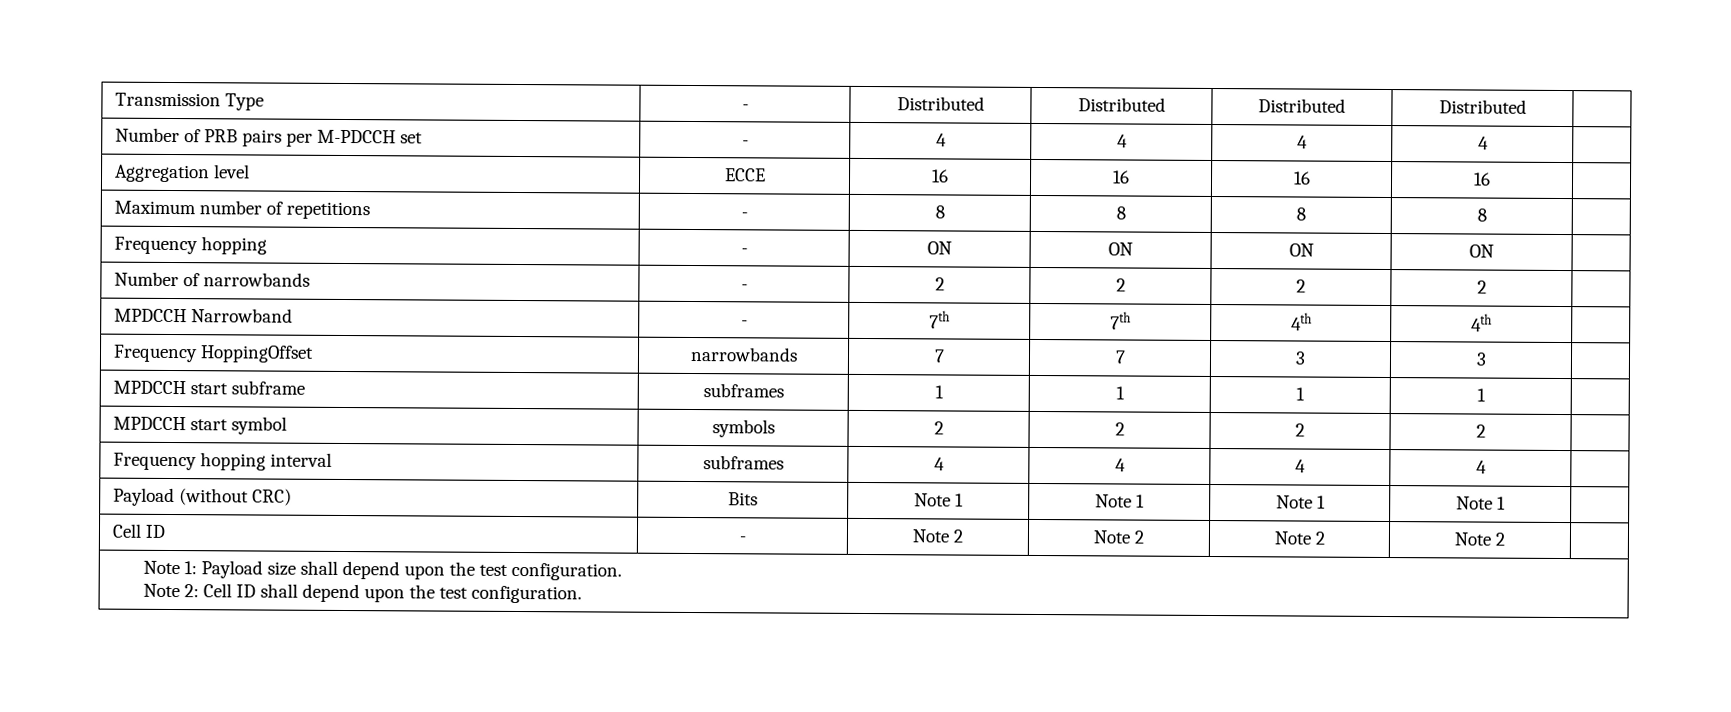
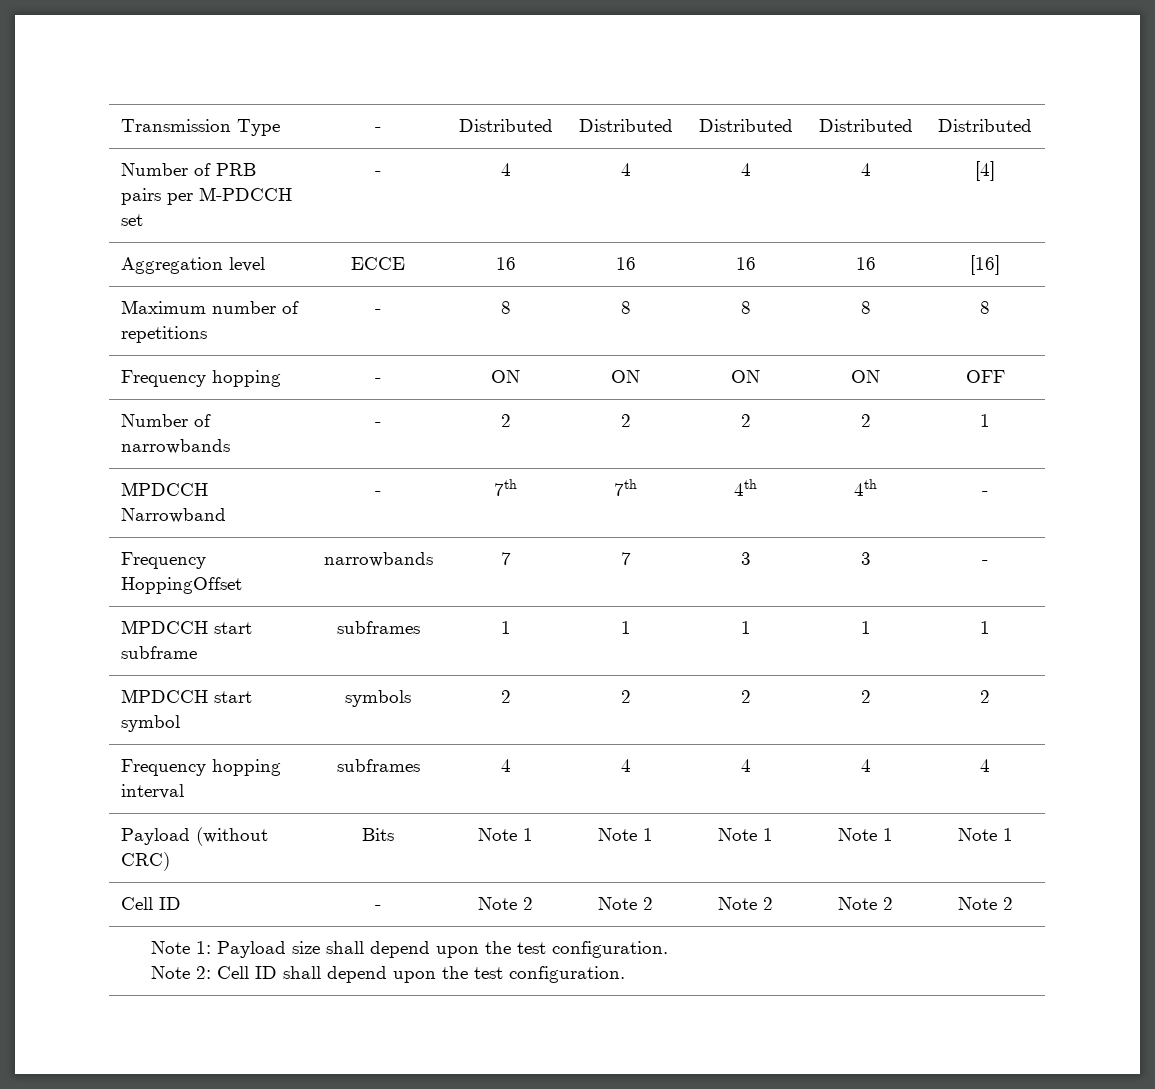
- Transmission Type | - | Distributed | Distributed | Distributed | Distributed |
+ Transmission Type | - | Distributed | Distributed | Distributed | Distributed | Distributed
- Number of PRB pairs per M-PDCCH set | - | 4 | 4 | 4 | 4 |
+ Number of PRB pairs per M-PDCCH set | - | 4 | 4 | 4 | 4 | [4]
- Aggregation level | ECCE | 16 | 16 | 16 | 16 |
+ Aggregation level | ECCE | 16 | 16 | 16 | 16 | [16]
- Maximum number of repetitions | - | 8 | 8 | 8 | 8 |
+ Maximum number of repetitions | - | 8 | 8 | 8 | 8 | 8
- Frequency hopping | - | ON | ON | ON | ON |
+ Frequency hopping | - | ON | ON | ON | ON | OFF
- Number of narrowbands | - | 2 | 2 | 2 | 2 |
+ Number of narrowbands | - | 2 | 2 | 2 | 2 | 1
- MPDCCH Narrowband | - | 7th | 7th | 4th | 4th |
+ MPDCCH Narrowband | - | 7th | 7th | 4th | 4th | -
- Frequency HoppingOffset | narrowbands | 7 | 7 | 3 | 3 |
+ Frequency HoppingOffset | narrowbands | 7 | 7 | 3 | 3 | -
- MPDCCH start subframe | subframes | 1 | 1 | 1 | 1 |
+ MPDCCH start subframe | subframes | 1 | 1 | 1 | 1 | 1
- MPDCCH start symbol | symbols | 2 | 2 | 2 | 2 |
+ MPDCCH start symbol | symbols | 2 | 2 | 2 | 2 | 2
- Frequency hopping interval | subframes | 4 | 4 | 4 | 4 |
+ Frequency hopping interval | subframes | 4 | 4 | 4 | 4 | 4
- Payload (without CRC) | Bits | Note 1 | Note 1 | Note 1 | Note 1 |
+ Payload (without CRC) | Bits | Note 1 | Note 1 | Note 1 | Note 1 | Note 1
- Cell ID | - | Note 2 | Note 2 | Note 2 | Note 2 |
+ Cell ID | - | Note 2 | Note 2 | Note 2 | Note 2 | Note 2

